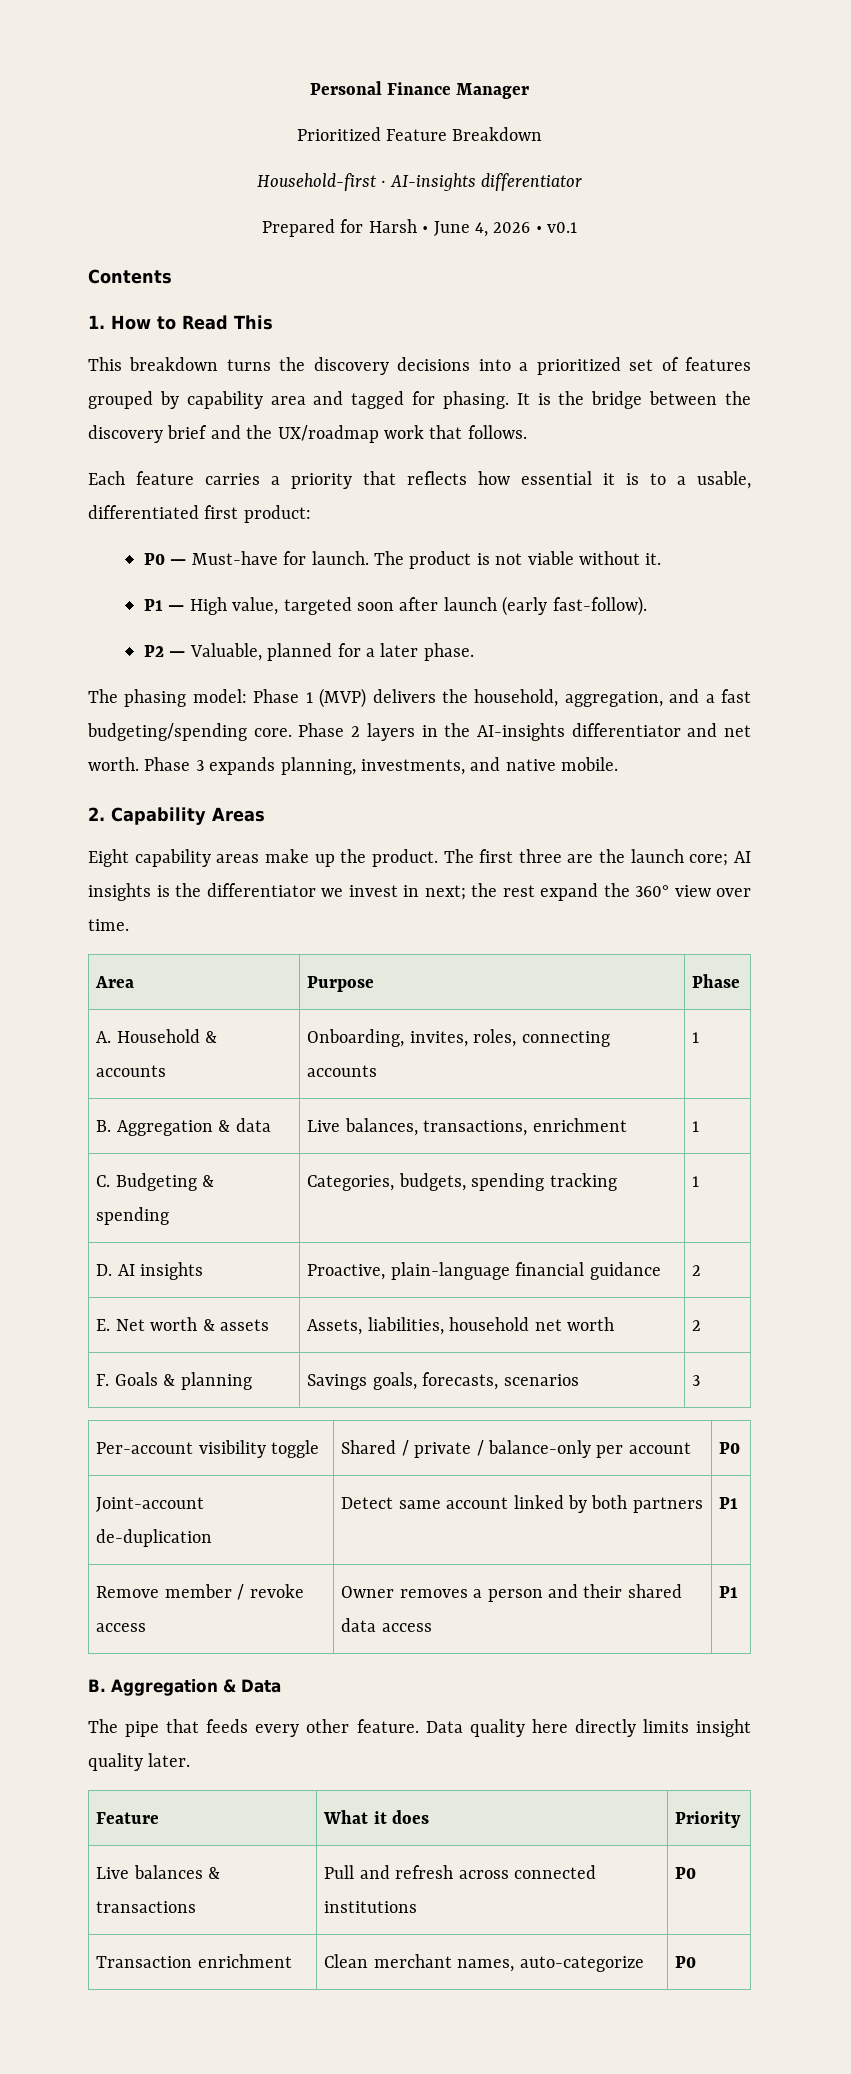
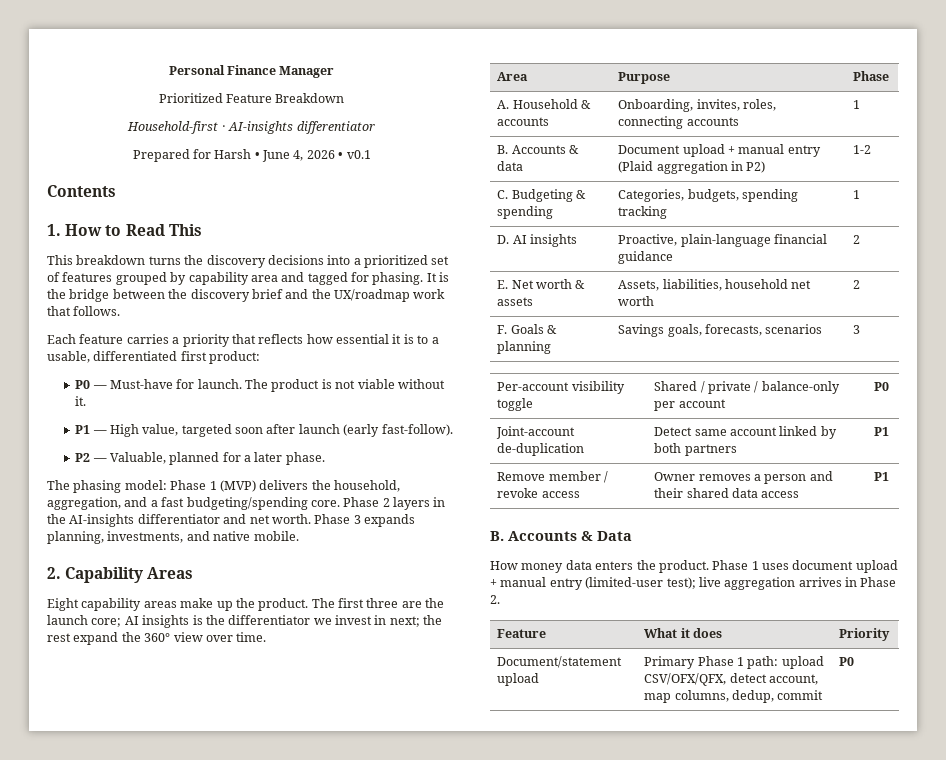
- B. Aggregation & data | Live balances, transactions, enrichment | 1
+ B. Accounts & data | Document upload + manual entry (Plaid aggregation in P2) | 1-2
- B. Aggregation & Data
+ B. Accounts & Data
- The pipe that feeds every other feature. Data quality here directly limits insight quality later.
+ How money data enters the product. Phase 1 uses document upload + manual entry (limited-user test); live aggregation arrives in Phase 2.
- Live balances & transactions | Pull and refresh across connected institutions | P0
- Transaction enrichment | Clean merchant names, auto-categorize | P0
+ Document/statement upload | Primary Phase 1 path: upload CSV/OFX/QFX, detect account, map columns, dedup, commit | P0

